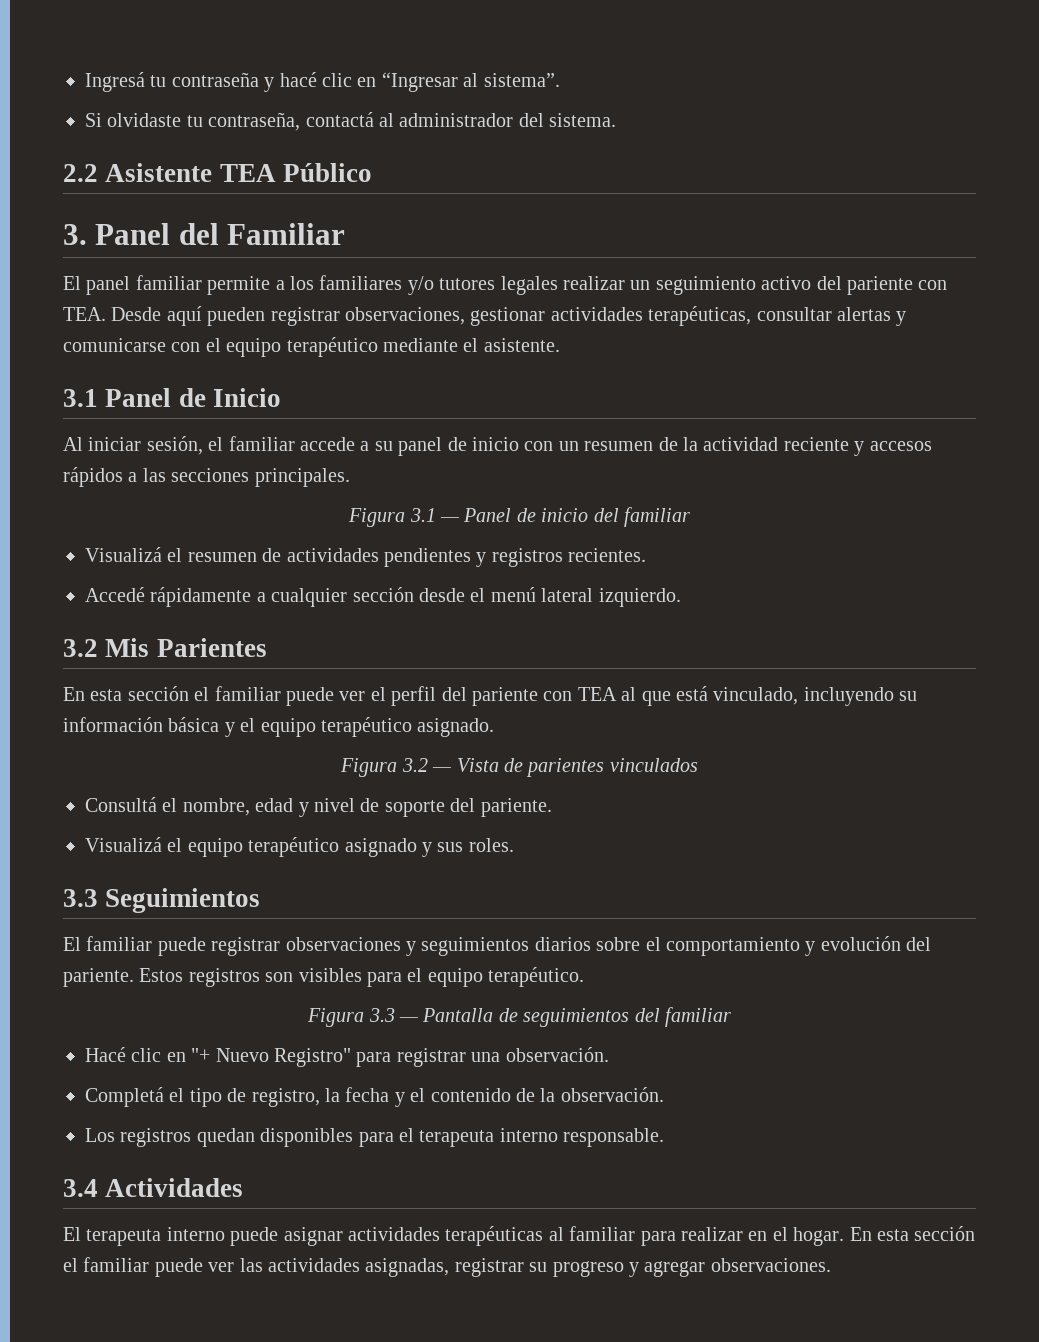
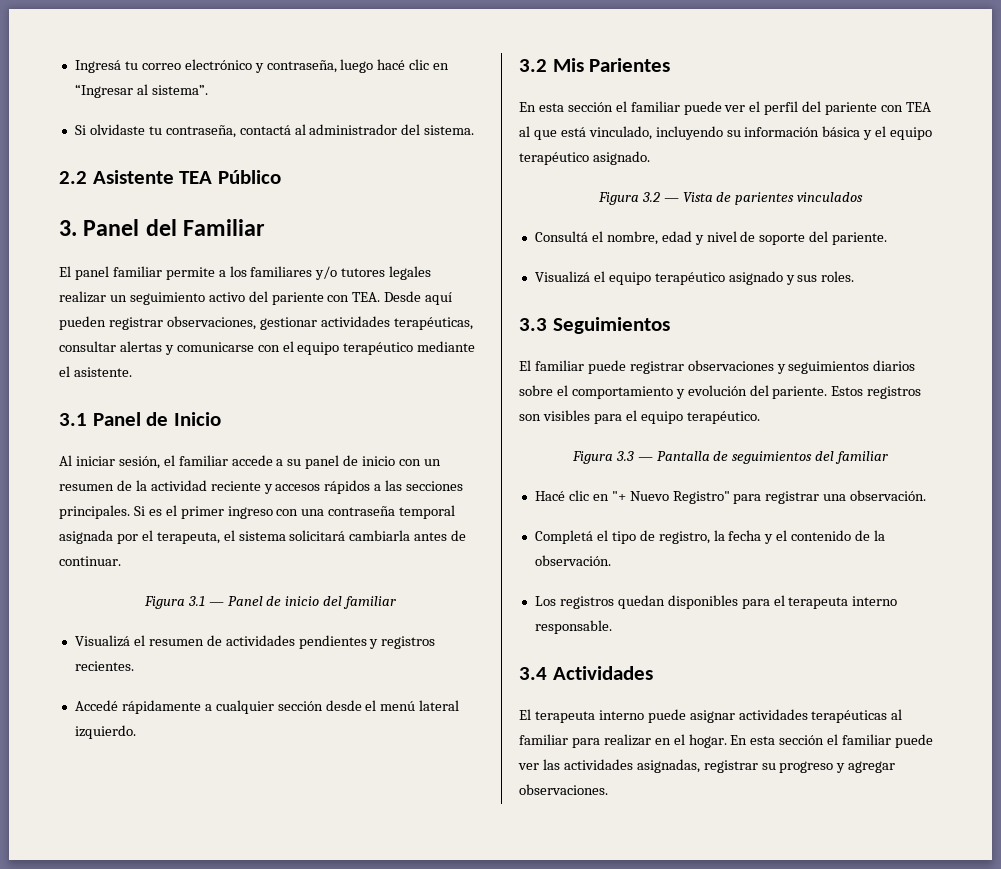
- Ingresá tu contraseña y hacé clic en “Ingresar al sistema”.
+ Ingresá tu correo electrónico y contraseña, luego hacé clic en “Ingresar al sistema”.
+ Si es el primer ingreso con una contraseña temporal asignada por el terapeuta, el sistema solicitará cambiarla antes de continuar.

